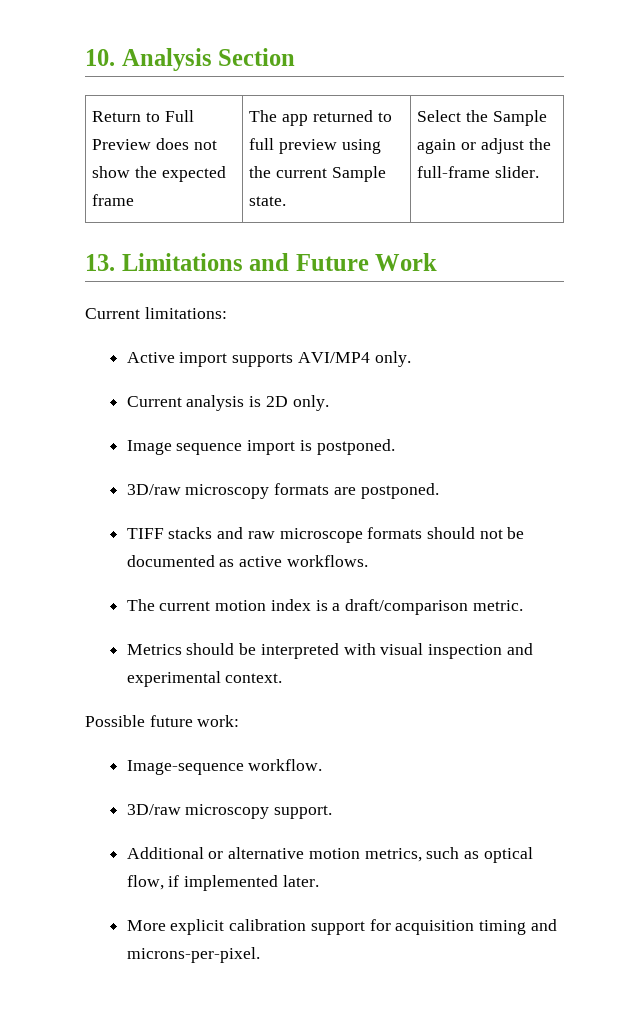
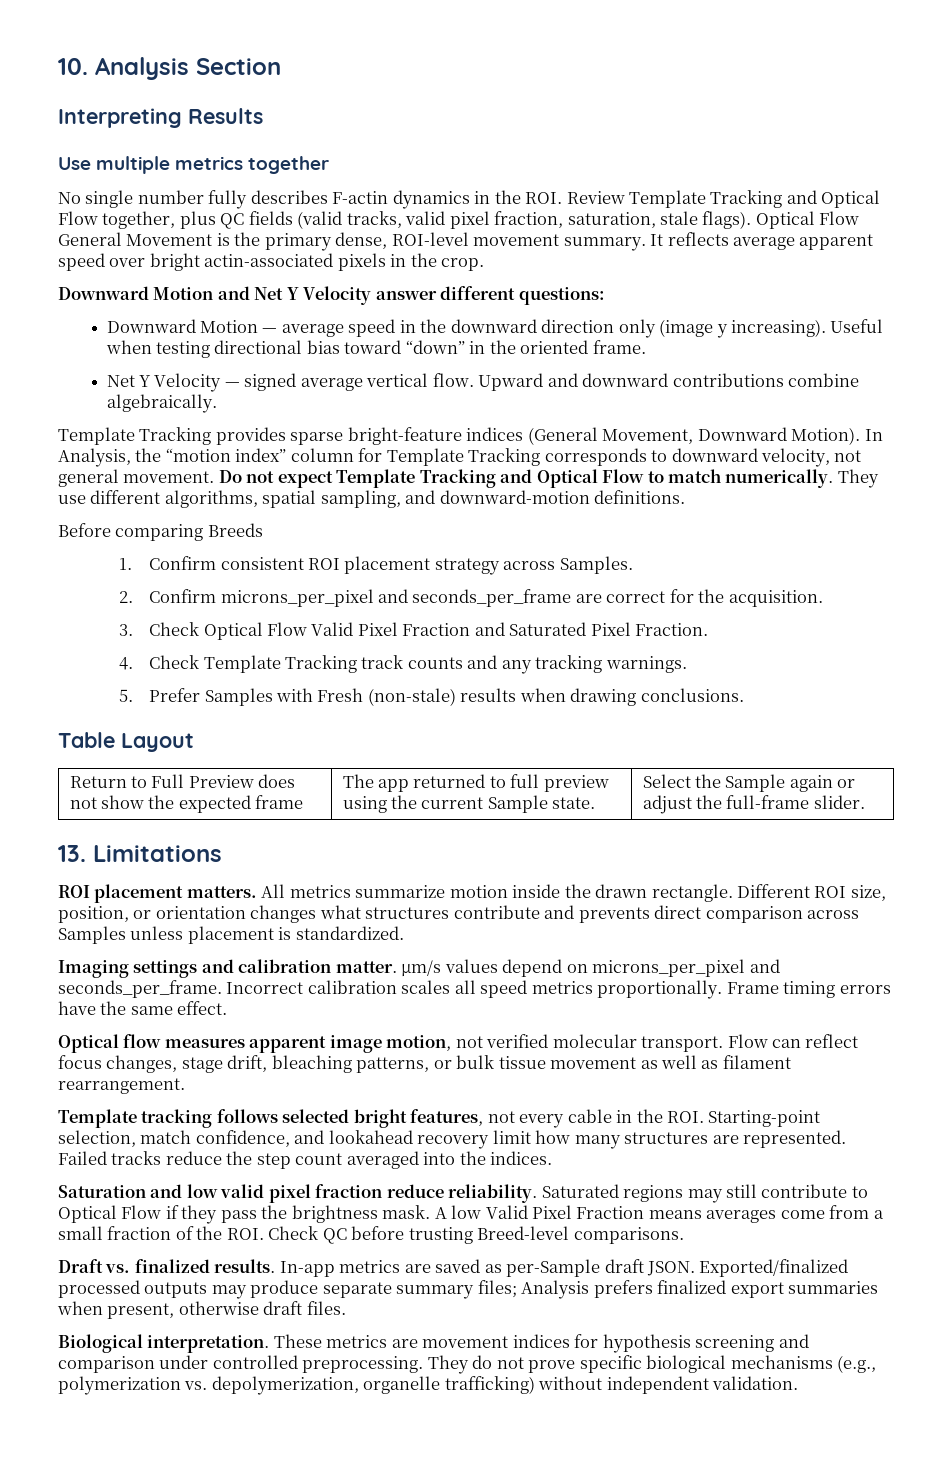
+ Interpreting Results
+ Use multiple metrics together
+ No single number fully describes F-actin dynamics in the ROI. Review Template Tracking and Optical Flow together, plus QC fields (valid tracks, valid pixel fraction, saturation, stale flags). Optical Flow General Movement is the primary dense, ROI-level movement summary. It reflects average apparent speed over bright actin-associated pixels in the crop.
+ Downward Motion and Net Y Velocity answer different questions:
+ Downward Motion — average speed in the downward direction only (image y increasing). Useful when testing directional bias toward “down” in the oriented frame.
+ Net Y Velocity — signed average vertical flow. Upward and downward contributions combine algebraically.
+ Template Tracking provides sparse bright-feature indices (General Movement, Downward Motion). In Analysis, the “motion index” column for Template Tracking corresponds to downward velocity, not general movement. Do not expect Template Tracking and Optical Flow to match numerically. They use different algorithms, spatial sampling, and downward-motion definitions.
+ Before comparing Breeds
+ 1. Confirm consistent ROI placement strategy across Samples.
+ 2. Confirm microns_per_pixel and seconds_per_frame are correct for the acquisition.
+ 3. Check Optical Flow Valid Pixel Fraction and Saturated Pixel Fraction.
+ 4. Check Template Tracking track counts and any tracking warnings.
+ 5. Prefer Samples with Fresh (non-stale) results when drawing conclusions.
+ Table Layout
- 13. Limitations and Future Work
- Current limitations:
- Active import supports AVI/MP4 only.
- Current analysis is 2D only.
- Image sequence import is postponed.
- 3D/raw microscopy formats are postponed.
- TIFF stacks and raw microscope formats should not be documented as active workflows.
- The current motion index is a draft/comparison metric.
- Metrics should be interpreted with visual inspection and experimental context.
- Possible future work:
- Image-sequence workflow.
- 3D/raw microscopy support.
- Additional or alternative motion metrics, such as optical flow, if implemented later.
- More explicit calibration support for acquisition timing and microns-per-pixel.
+ 13. Limitations
+ ROI placement matters. All metrics summarize motion inside the drawn rectangle. Different ROI size, position, or orientation changes what structures contribute and prevents direct comparison across Samples unless placement is standardized.
+ Imaging settings and calibration matter. µm/s values depend on microns_per_pixel and seconds_per_frame. Incorrect calibration scales all speed metrics proportionally. Frame timing errors have the same effect.
+ Optical flow measures apparent image motion, not verified molecular transport. Flow can reflect focus changes, stage drift, bleaching patterns, or bulk tissue movement as well as filament rearrangement.
+ Template tracking follows selected bright features, not every cable in the ROI. Starting-point selection, match confidence, and lookahead recovery limit how many structures are represented. Failed tracks reduce the step count averaged into the indices.
+ Saturation and low valid pixel fraction reduce reliability. Saturated regions may still contribute to Optical Flow if they pass the brightness mask. A low Valid Pixel Fraction means averages come from a small fraction of the ROI. Check QC before trusting Breed-level comparisons.
+ Draft vs. finalized results. In-app metrics are saved as per-Sample draft JSON. Exported/finalized processed outputs may produce separate summary files; Analysis prefers finalized export summaries when present, otherwise draft files.
+ Biological interpretation. These metrics are movement indices for hypothesis screening and comparison under controlled preprocessing. They do not prove specific biological mechanisms (e.g., polymerization vs. depolymerization, organelle trafficking) without independent validation.

